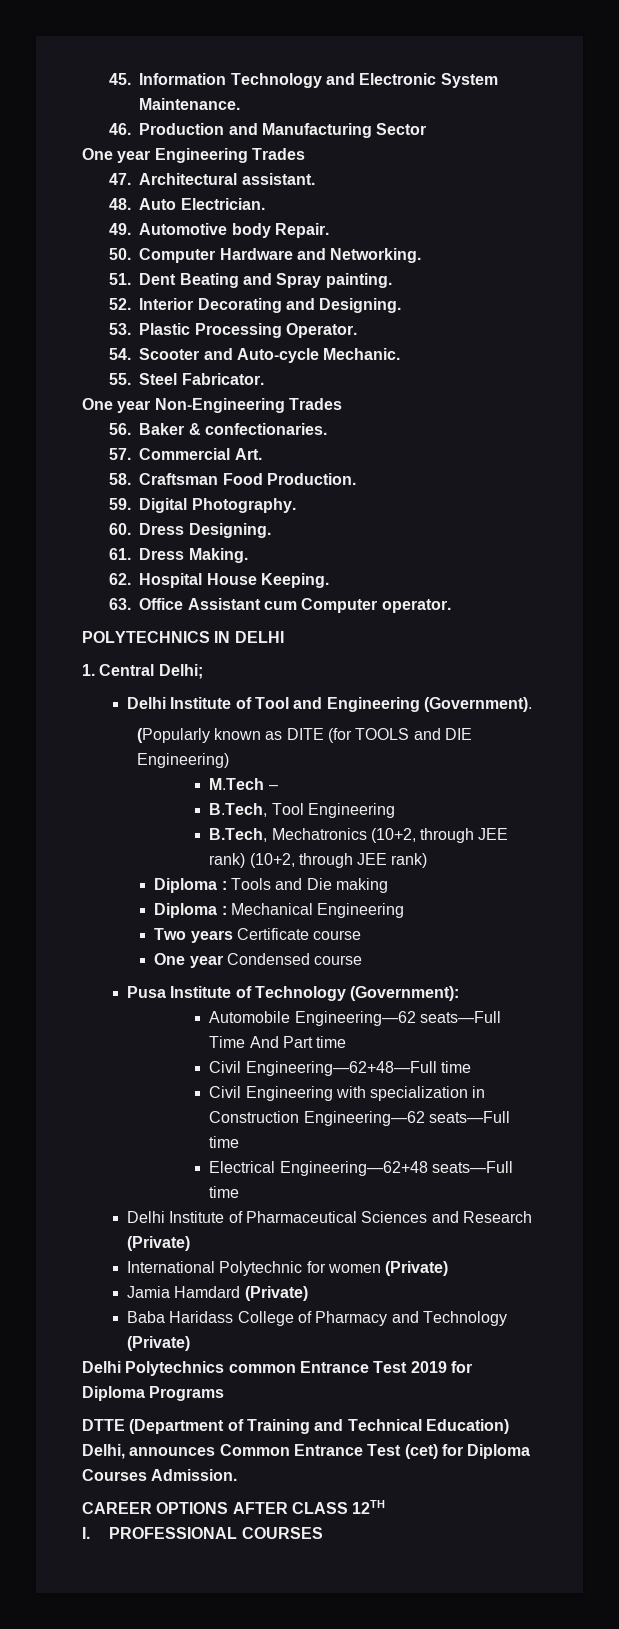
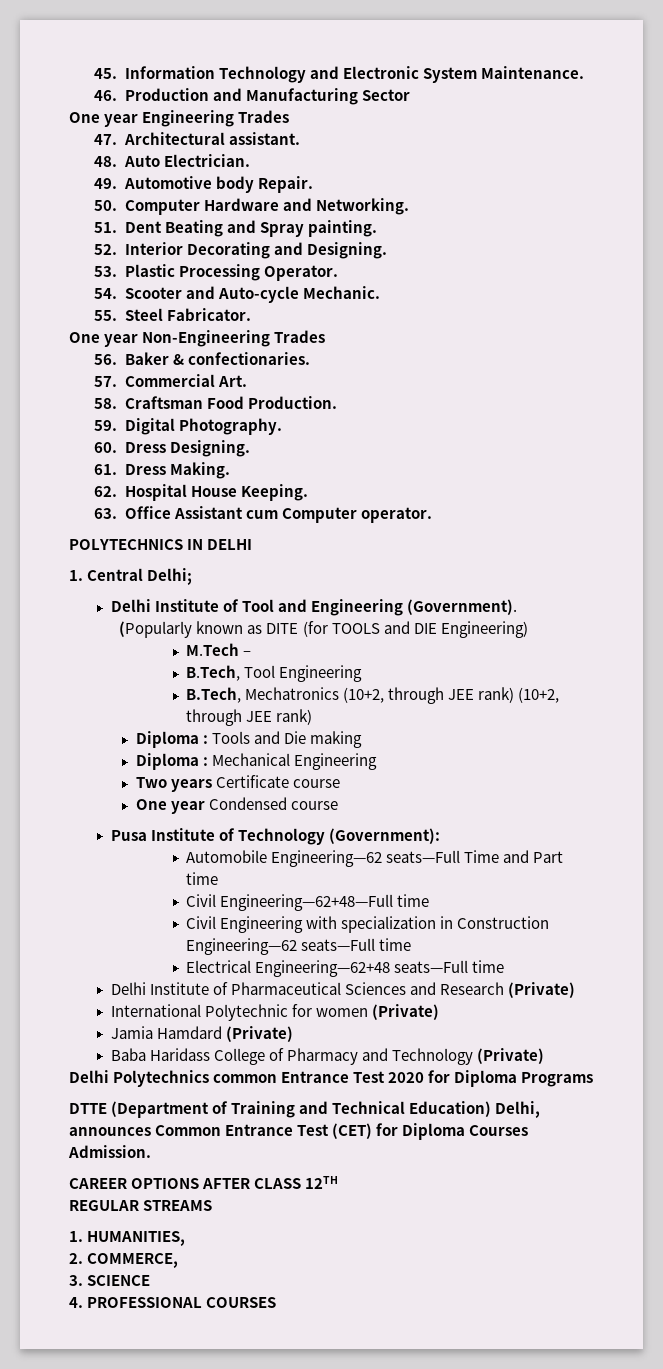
- Automobile Engineering—62 seats—Full Time And Part time
+ Automobile Engineering—62 seats—Full Time and Part time
- Delhi Polytechnics common Entrance Test 2019 for Diploma Programs
+ Delhi Polytechnics common Entrance Test 2020 for Diploma Programs
- DTTE (Department of Training and Technical Education) Delhi, announces Common Entrance Test (cet) for Diploma Courses Admission.
+ DTTE (Department of Training and Technical Education) Delhi, announces Common Entrance Test (CET) for Diploma Courses Admission.
- I. PROFESSIONAL COURSES
+ REGULAR STREAMS
+ 1. HUMANITIES,
+ 2. COMMERCE,
+ 3. SCIENCE
+ 4. PROFESSIONAL COURSES

